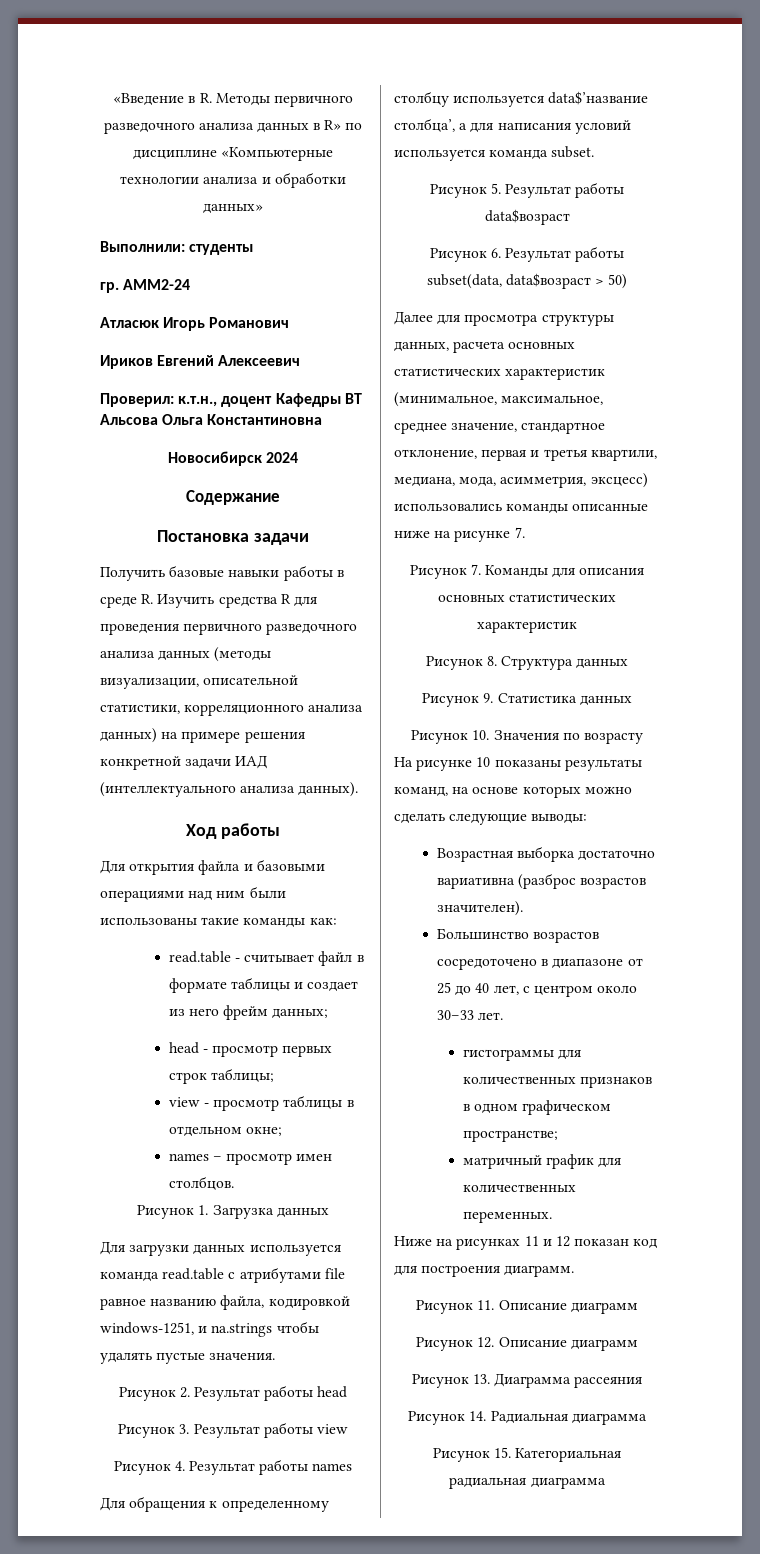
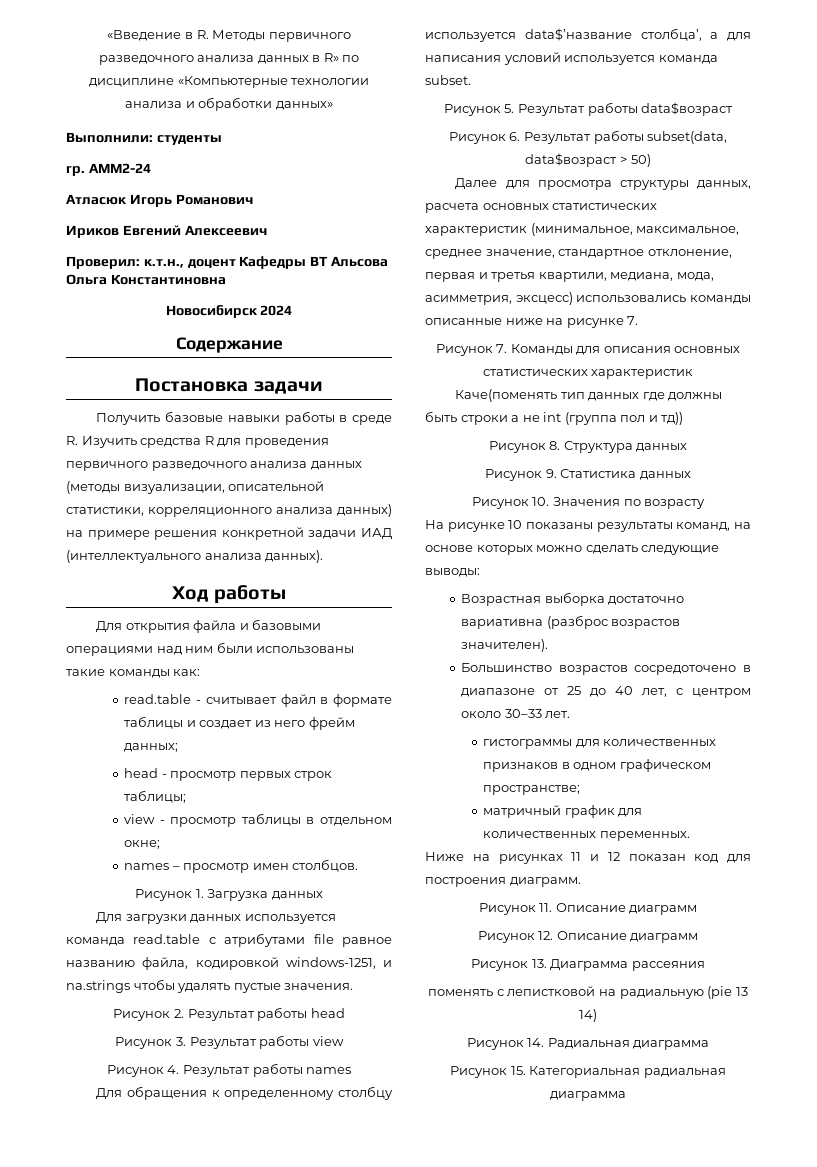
+ Каче(поменять тип данных где должны быть строки а не int (группа пол и тд))
+ поменять с лепистковой на радиальную (pie 13 14)

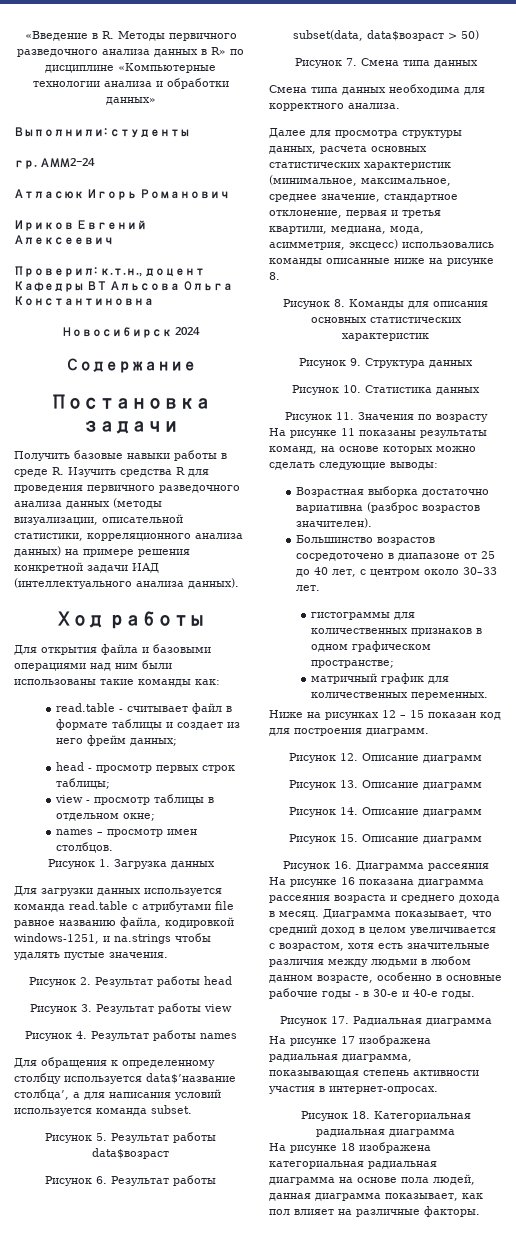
+ Рисунок 7. Смена типа данных
+ Смена типа данных необходима для корректного анализа.
- Далее для просмотра структуры данных, расчета основных статистических характеристик (минимальное, максимальное, среднее значение, стандартное отклонение, первая и третья квартили, медиана, мода, асимметрия, эксцесс) использовались команды описанные ниже на рисунке 7.
- Рисунок 7. Команды для описания основных статистических характеристик
+ Далее для просмотра структуры данных, расчета основных статистических характеристик (минимальное, максимальное, среднее значение, стандартное отклонение, первая и третья квартили, медиана, мода, асимметрия, эксцесс) использовались команды описанные ниже на рисунке 8.
+ Рисунок 8. Команды для описания основных статистических характеристик
- Каче(поменять тип данных где должны быть строки а не int (группа пол и тд))
- Рисунок 8. Структура данных
+ Рисунок 9. Структура данных
- Рисунок 9. Статистика данных
+ Рисунок 10. Статистика данных
- Рисунок 10. Значения по возрасту
+ Рисунок 11. Значения по возрасту
- На рисунке 10 показаны результаты команд, на основе которых можно сделать следующие выводы:
+ На рисунке 11 показаны результаты команд, на основе которых можно сделать следующие выводы:
- Ниже на рисунках 11 и 12 показан код для построения диаграмм.
+ Ниже на рисунках 12 – 15 показан код для построения диаграмм.
- Рисунок 11. Описание диаграмм
- Рисунок 13. Диаграмма рассеяния
- поменять с лепистковой на радиальную (pie 13 14)
- Рисунок 14. Радиальная диаграмма
+ Рисунок 13. Описание диаграмм
+ Рисунок 14. Описание диаграмм
+ Рисунок 15. Описание диаграмм
+ Рисунок 16. Диаграмма рассеяния
+ На рисунке 16 показана диаграмма рассеяния возраста и среднего дохода в месяц. Диаграмма показывает, что средний доход в целом увеличивается с возрастом, хотя есть значительные различия между людьми в любом данном возрасте, особенно в основные рабочие годы - в 30-е и 40-е годы.
+ Рисунок 17. Радиальная диаграмма
- Рисунок 15. Категориальная радиальная диаграмма
+ На рисунке 17 изображена радиальная диаграмма, показывающая степень активности участия в интернет-опросах.
+ Рисунок 18. Категориальная радиальная диаграмма
+ На рисунке 18 изображена категориальная радиальная диаграмма на основе пола людей, данная диаграмма показывает, как пол влияет на различные факторы.

